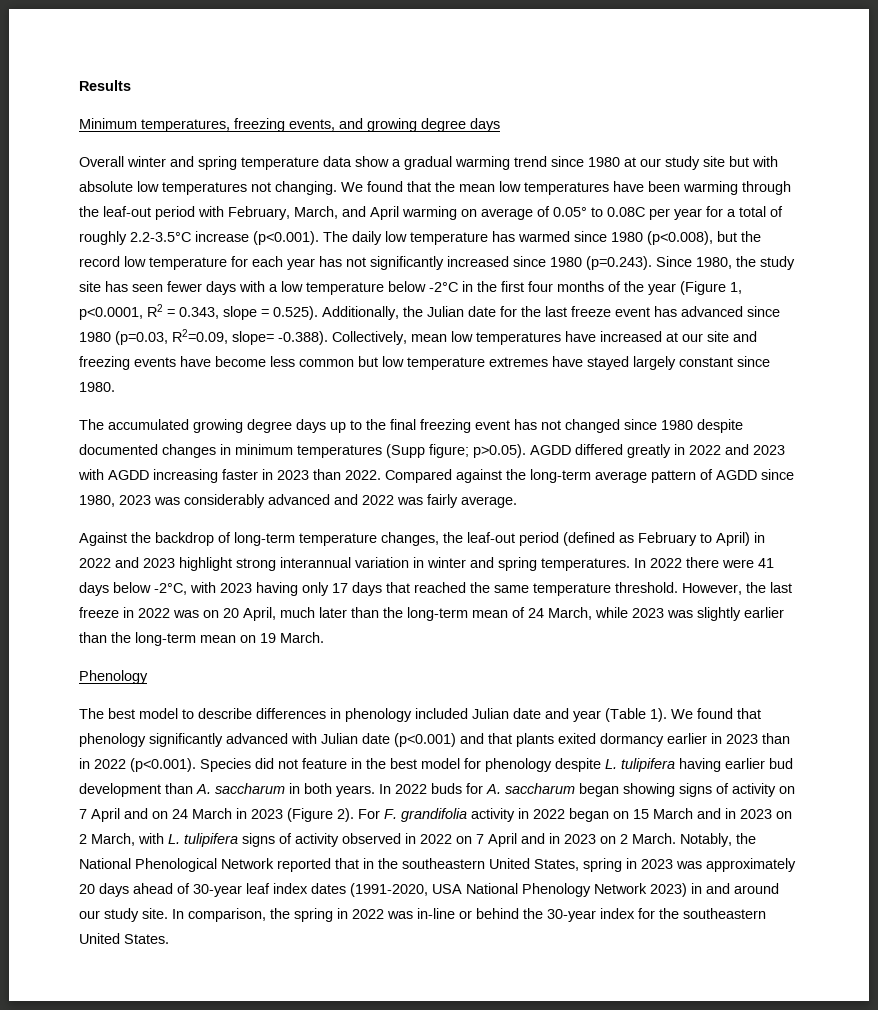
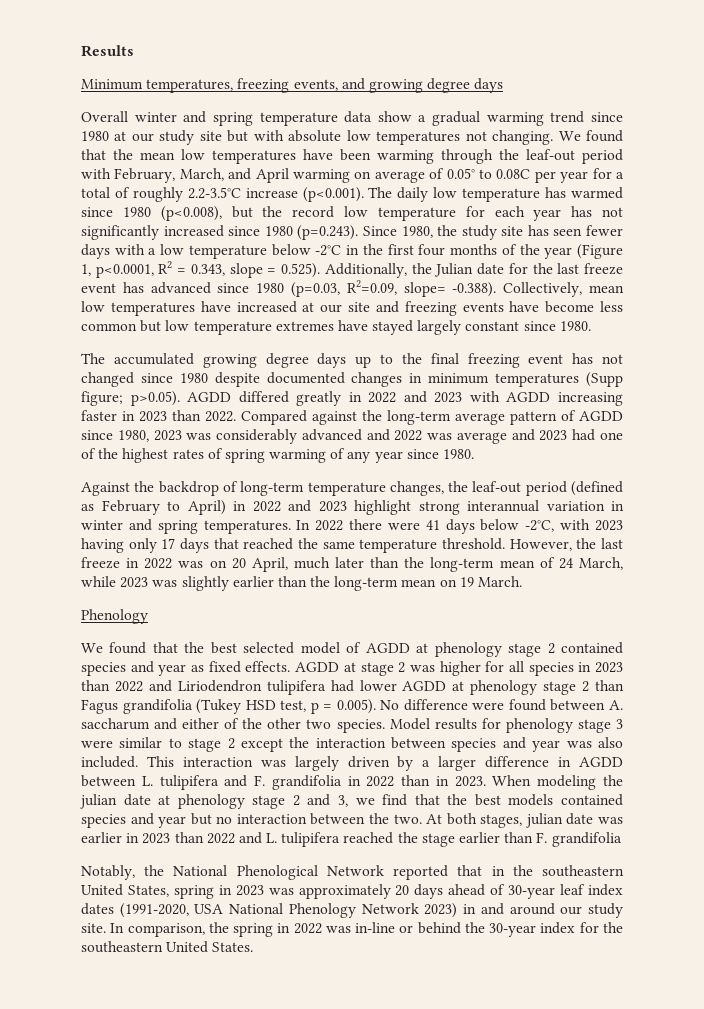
- Compared against the long-term average pattern of AGDD since 1980, 2023 was considerably advanced and 2022 was fairly average.
+ Compared against the long-term average pattern of AGDD since 1980, 2023 was considerably advanced and 2022 was average and 2023 had one of the highest rates of spring warming of any year since 1980.
- The best model to describe differences in phenology included Julian date and year (Table 1). We found that phenology significantly advanced with Julian date (p<0.001) and that plants exited dormancy earlier in 2023 than in 2022 (p<0.001). Species did not feature in the best model for phenology despite L. tulipifera having earlier bud development than A. saccharum in both years. In 2022 buds for A. saccharum began showing signs of activity on 7 April and on 24 March in 2023 (Figure 2). For F. grandifolia activity in 2022 began on 15 March and in 2023 on 2 March, with L. tulipifera signs of activity observed in 2022 on 7 April and in 2023 on 2 March. Notably, the National Phenological Network reported that in the southeastern United States, spring in 2023 was approximately 20 days ahead of 30-year leaf index dates (1991-2020, USA National Phenology Network 2023) in and around our study site.
+ We found that the best selected model of AGDD at phenology stage 2 contained species and year as fixed effects. AGDD at stage 2 was higher for all species in 2023 than 2022 and Liriodendron tulipifera had lower AGDD at phenology stage 2 than Fagus grandifolia (Tukey HSD test, p = 0.005). No difference were found between A. saccharum and either of the other two species. Model results for phenology stage 3 were similar to stage 2 except the interaction between species and year was also included. This interaction was largely driven by a larger difference in AGDD between L. tulipifera and F. grandifolia in 2022 than in 2023. When modeling the julian date at phenology stage 2 and 3, we find that the best models contained species and year but no interaction between the two. At both stages, julian date was earlier in 2023 than 2022 and L. tulipifera reached the stage earlier than F. grandifolia
+ Notably, the National Phenological Network reported that in the southeastern United States, spring in 2023 was approximately 20 days ahead of 30-year leaf index dates (1991-2020, USA National Phenology Network 2023) in and around our study site.

